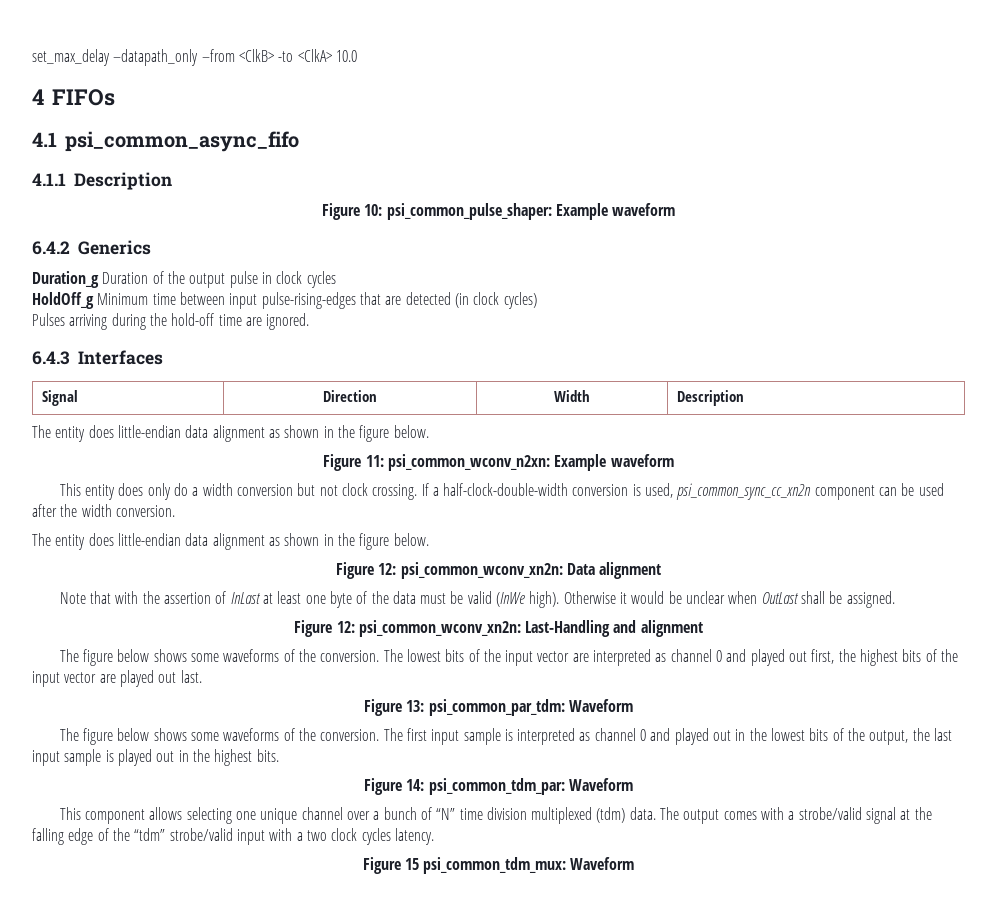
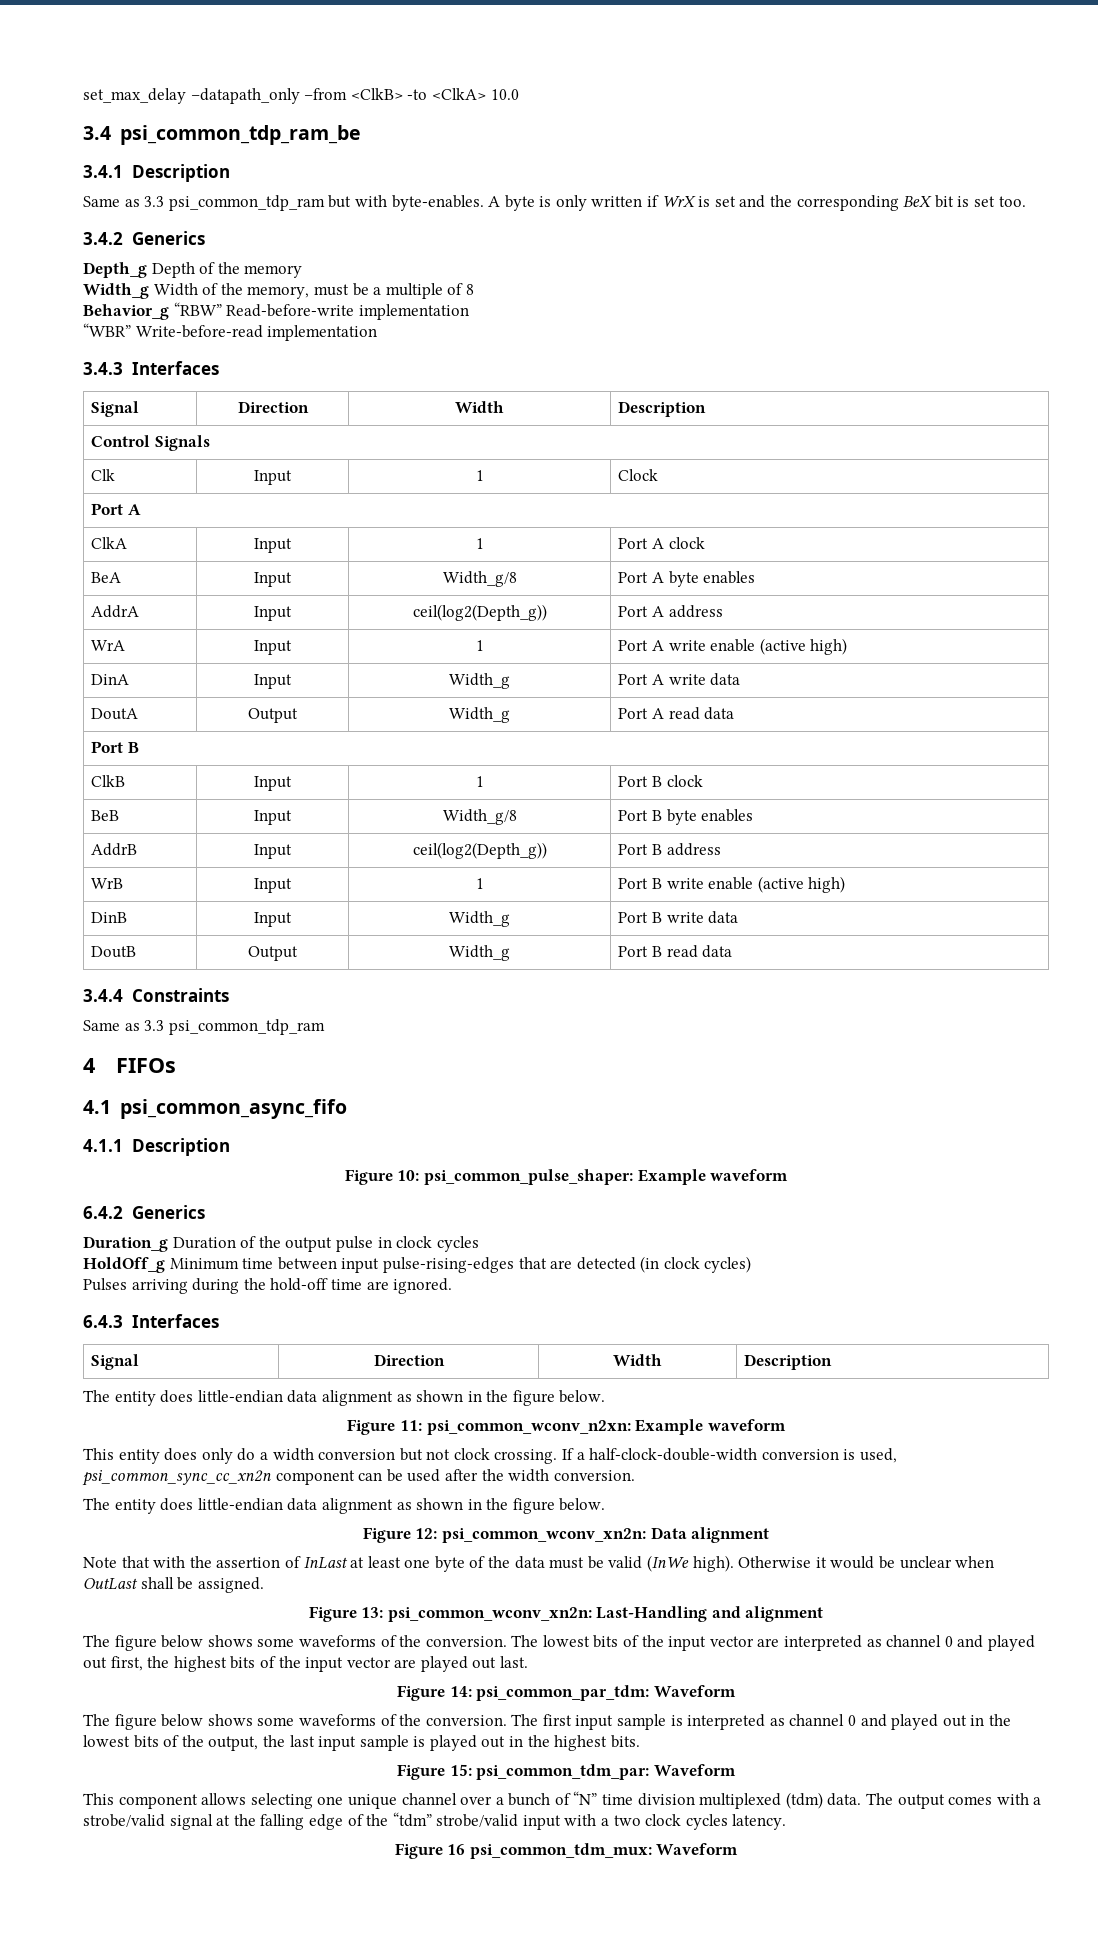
+ 3.4 psi_common_tdp_ram_be
+ 3.4.1 Description
+ Same as 3.3 psi_common_tdp_ram but with byte-enables. A byte is only written if WrX is set and the corresponding BeX bit is set too.
+ 3.4.2 Generics
+ Depth_g Depth of the memory
+ Width_g Width of the memory, must be a multiple of 8
+ Behavior_g “RBW” Read-before-write implementation
+ “WBR” Write-before-read implementation
+ 3.4.3 Interfaces
+ Signal | Direction | Width | Description
+ Control Signals
+ Clk | Input | 1 | Clock
+ Port A
+ ClkA | Input | 1 | Port A clock
+ BeA | Input | Width_g/8 | Port A byte enables
+ AddrA | Input | ceil(log2(Depth_g)) | Port A address
+ WrA | Input | 1 | Port A write enable (active high)
+ DinA | Input | Width_g | Port A write data
+ DoutA | Output | Width_g | Port A read data
+ Port B
+ ClkB | Input | 1 | Port B clock
+ BeB | Input | Width_g/8 | Port B byte enables
+ AddrB | Input | ceil(log2(Depth_g)) | Port B address
+ WrB | Input | 1 | Port B write enable (active high)
+ DinB | Input | Width_g | Port B write data
+ DoutB | Output | Width_g | Port B read data
+ 3.4.4 Constraints
+ Same as 3.3 psi_common_tdp_ram
- Figure 12: psi_common_wconv_xn2n: Last-Handling and alignment
+ Figure 13: psi_common_wconv_xn2n: Last-Handling and alignment
- Figure 13: psi_common_par_tdm: Waveform
+ Figure 14: psi_common_par_tdm: Waveform
- Figure 14: psi_common_tdm_par: Waveform
+ Figure 15: psi_common_tdm_par: Waveform
- Figure 15 psi_common_tdm_mux: Waveform
+ Figure 16 psi_common_tdm_mux: Waveform

